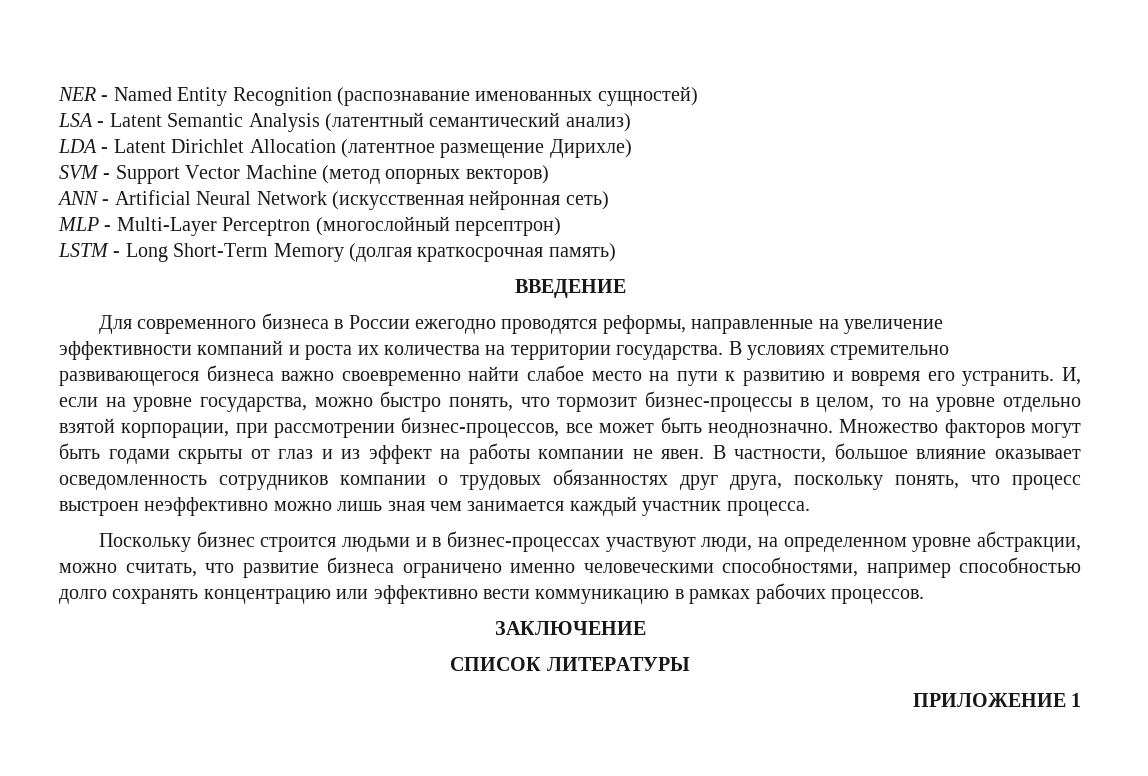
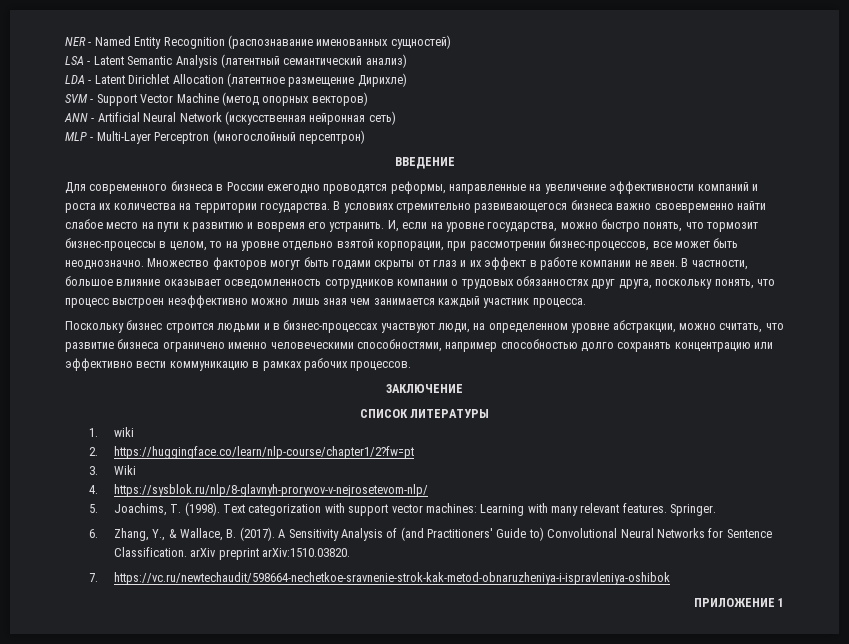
- LSTM - Long Short-Term Memory (долгая краткосрочная память)
- Множество факторов могут быть годами скрыты от глаз и из эффект на работы компании не явен.
+ Множество факторов могут быть годами скрыты от глаз и их эффект в работе компании не явен.
+ 1. wiki
+ 2. https://huggingface.co/learn/nlp-course/chapter1/2?fw=pt
+ 3. Wiki
+ 4. https://sysblok.ru/nlp/8-glavnyh-proryvov-v-nejrosetevom-nlp/
+ 5. Joachims, T. (1998). Text categorization with support vector machines: Learning with many relevant features. Springer.
+ 6. Zhang, Y., & Wallace, B. (2017). A Sensitivity Analysis of (and Practitioners' Guide to) Convolutional Neural Networks for Sentence Classification. arXiv preprint arXiv:1510.03820.
+ 7. https://vc.ru/newtechaudit/598664-nechetkoe-sravnenie-strok-kak-metod-obnaruzheniya-i-ispravleniya-oshibok

